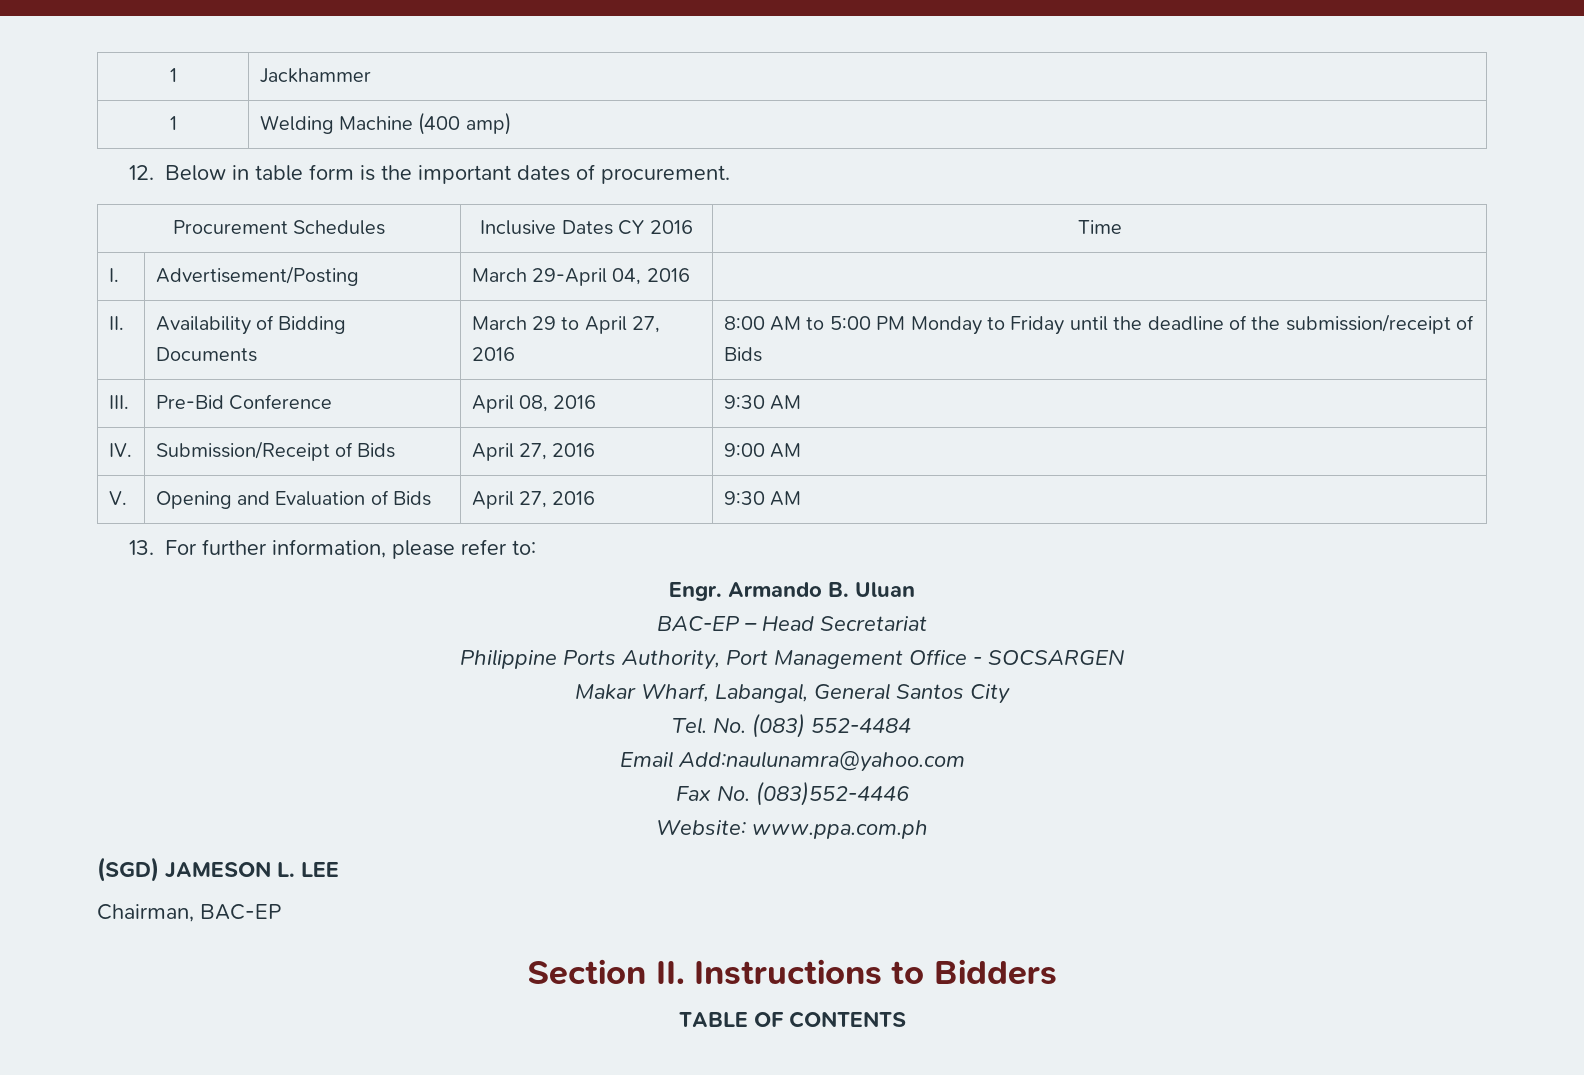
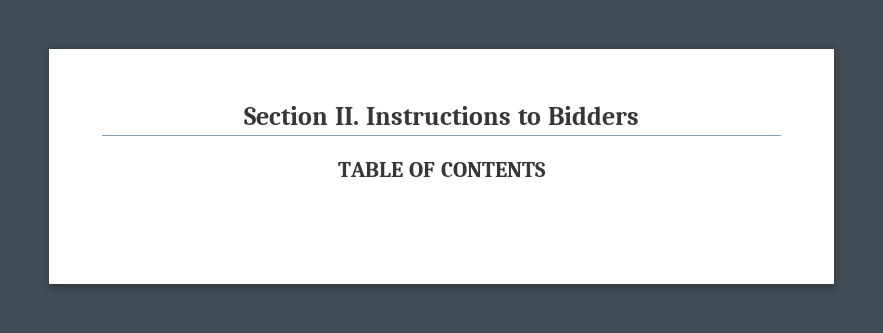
- 1 | Jackhammer
- 1 | Welding Machine (400 amp)
- 12. Below in table form is the important dates of procurement.
- Procurement Schedules | Inclusive Dates CY 2016 | Time
- I. | Advertisement/Posting | March 29-April 04, 2016 |
- II. | Availability of Bidding Documents | March 29 to April 27, 2016 | 8:00 AM to 5:00 PM Monday to Friday until the deadline of the submission/receipt of Bids
- III. | Pre-Bid Conference | April 08, 2016 | 9:30 AM
- IV. | Submission/Receipt of Bids | April 27, 2016 | 9:00 AM
- V. | Opening and Evaluation of Bids | April 27, 2016 | 9:30 AM
- 13. For further information, please refer to:
- Engr. Armando B. Uluan
- BAC-EP – Head Secretariat
- Philippine Ports Authority, Port Management Office - SOCSARGEN
- Makar Wharf, Labangal, General Santos City
- Tel. No. (083) 552-4484
- Email Add:naulunamra@yahoo.com
- Fax No. (083)552-4446
- Website: www.ppa.com.ph
- (SGD) JAMESON L. LEE
- Chairman, BAC-EP

